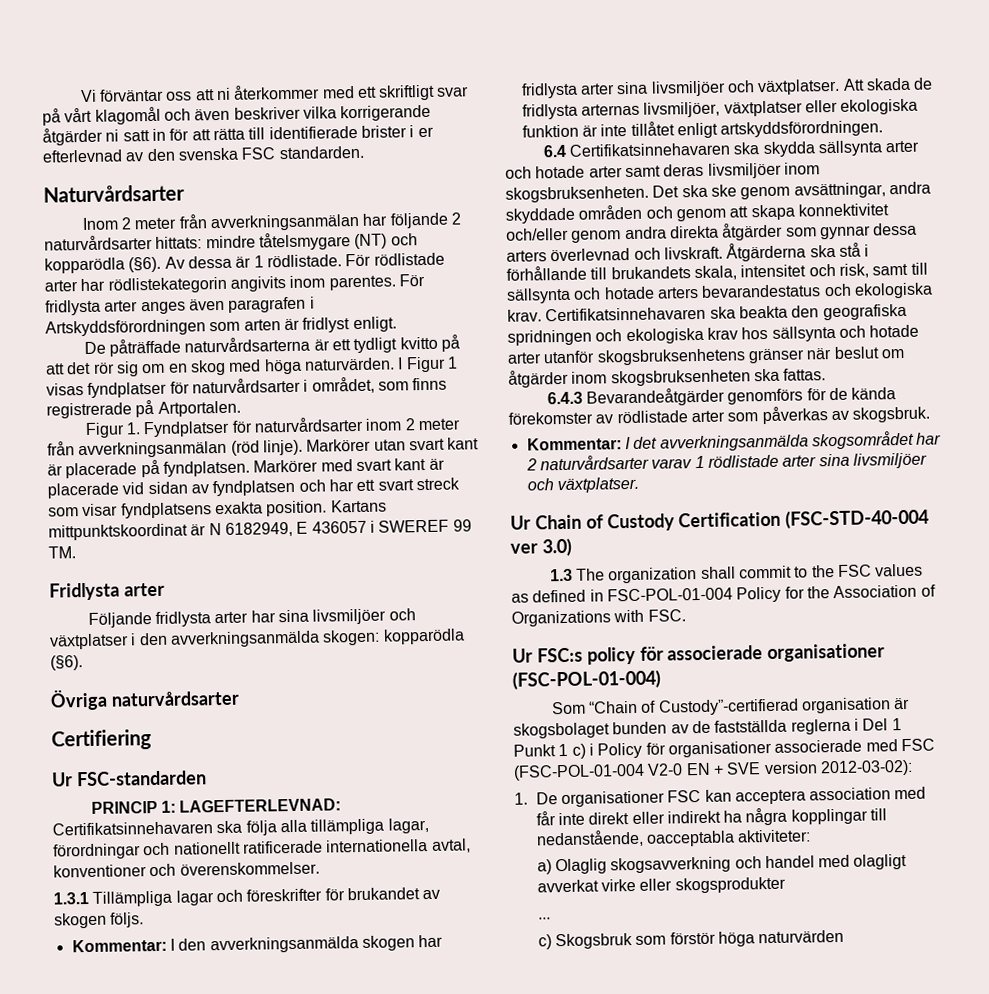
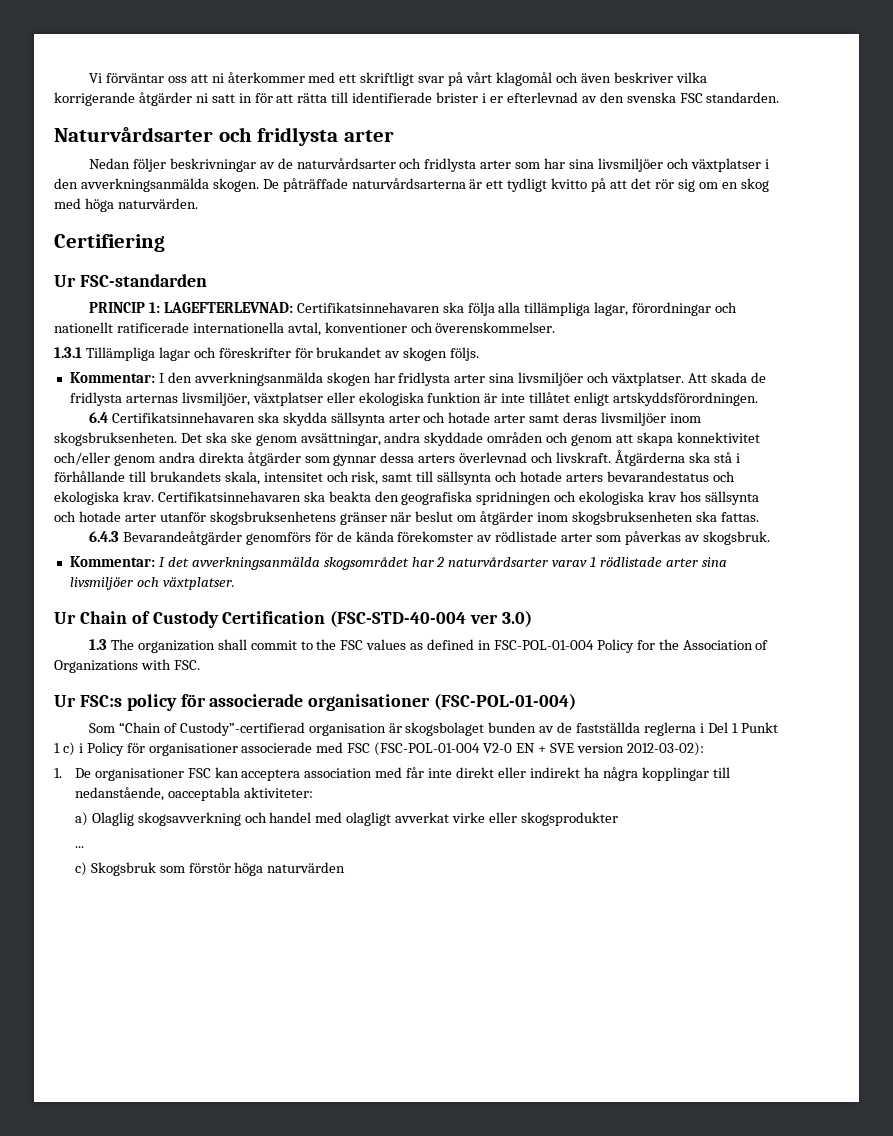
- Naturvårdsarter
- Inom 2 meter från avverkningsanmälan har följande 2 naturvårdsarter hittats: mindre tåtelsmygare (NT) och kopparödla (§6). Av dessa är 1 rödlistade. För rödlistade arter har rödlistekategorin angivits inom parentes. För fridlysta arter anges även paragrafen i Artskyddsförordningen som arten är fridlyst enligt.
- De påträffade naturvårdsarterna är ett tydligt kvitto på att det rör sig om en skog med höga naturvärden. I Figur 1 visas fyndplatser för naturvårdsarter i området, som finns registrerade på Artportalen.
- Figur 1. Fyndplatser för naturvårdsarter inom 2 meter från avverkningsanmälan (röd linje). Markörer utan svart kant är placerade på fyndplatsen. Markörer med svart kant är placerade vid sidan av fyndplatsen och har ett svart streck som visar fyndplatsens exakta position. Kartans mittpunktskoordinat är N 6182949, E 436057 i SWEREF 99 TM.
- Fridlysta arter
- Följande fridlysta arter har sina livsmiljöer och växtplatser i den avverkningsanmälda skogen: kopparödla (§6).
- Övriga naturvårdsarter
+ Naturvårdsarter och fridlysta arter
+ Nedan följer beskrivningar av de naturvårdsarter och fridlysta arter som har sina livsmiljöer och växtplatser i den avverkningsanmälda skogen. De påträffade naturvårdsarterna är ett tydligt kvitto på att det rör sig om en skog med höga naturvärden.

